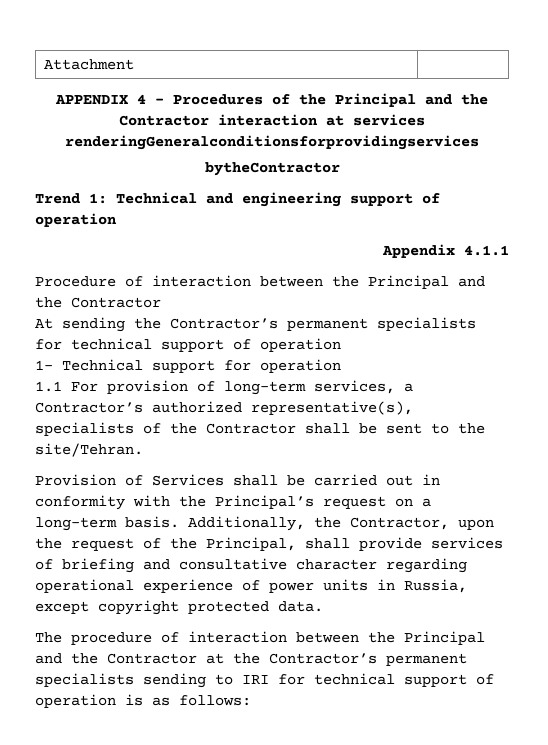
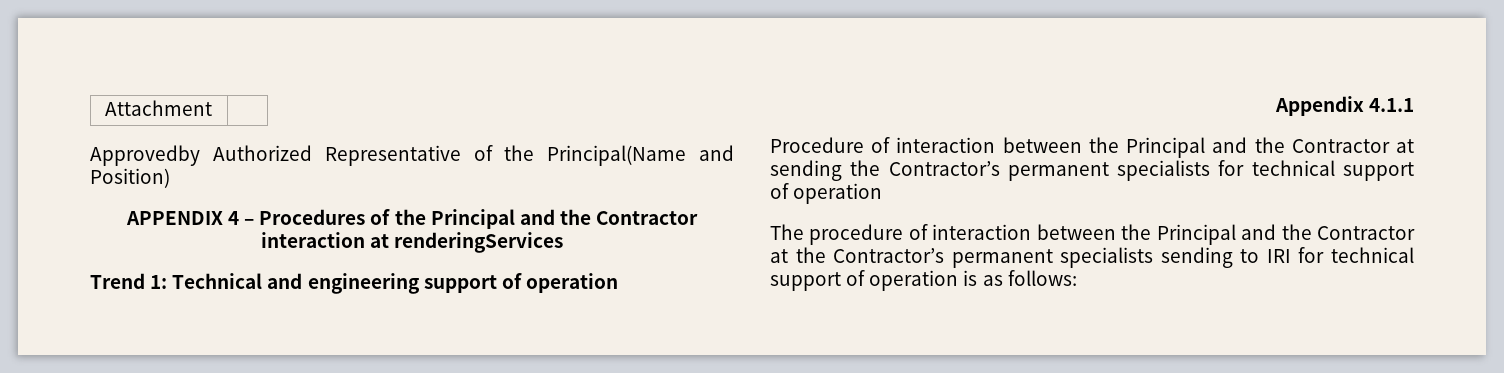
+ Approvedby Authorized Representative of the Principal(Name and Position)
- APPENDIX 4 – Procedures of the Principal and the Contractor interaction at services renderingGeneralconditionsforprovidingservices
- bytheContractor
+ APPENDIX 4 – Procedures of the Principal and the Contractor interaction at renderingServices
- Procedure of interaction between the Principal and the Contractor
- At sending the Contractor’s permanent specialists for technical support of operation
+ Procedure of interaction between the Principal and the Contractor at sending the Contractor’s permanent specialists for technical support of operation
- 1- Technical support for operation
- 1.1 For provision of long-term services, a Contractor’s authorized representative(s), specialists of the Contractor shall be sent to the site/Tehran.
- Provision of Services shall be carried out in conformity with the Principal’s request on a long-term basis. Additionally, the Contractor, upon the request of the Principal, shall provide services of briefing and consultative character regarding operational experience of power units in Russia, except copyright protected data.

